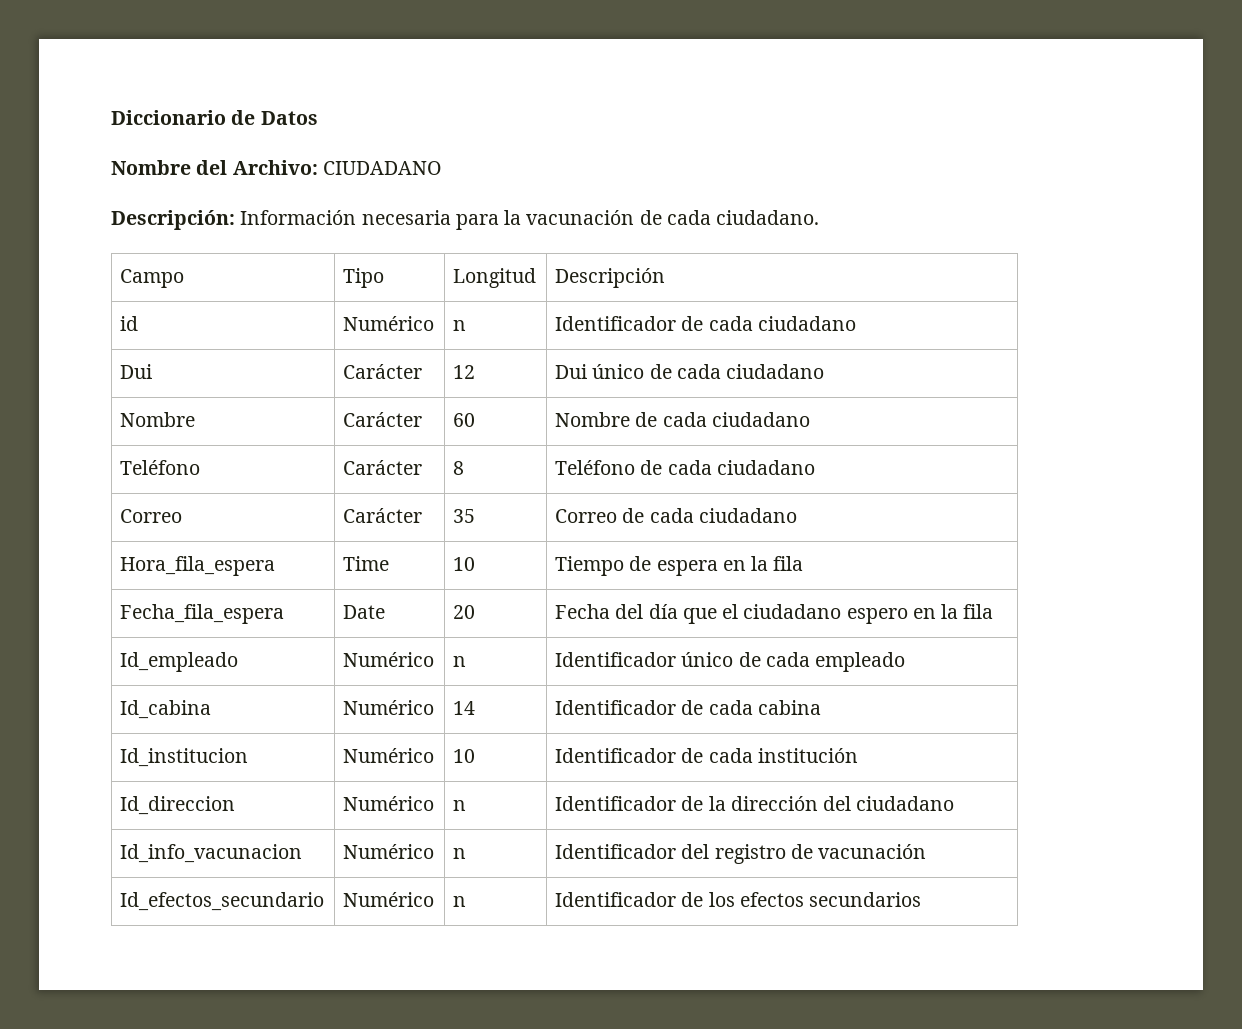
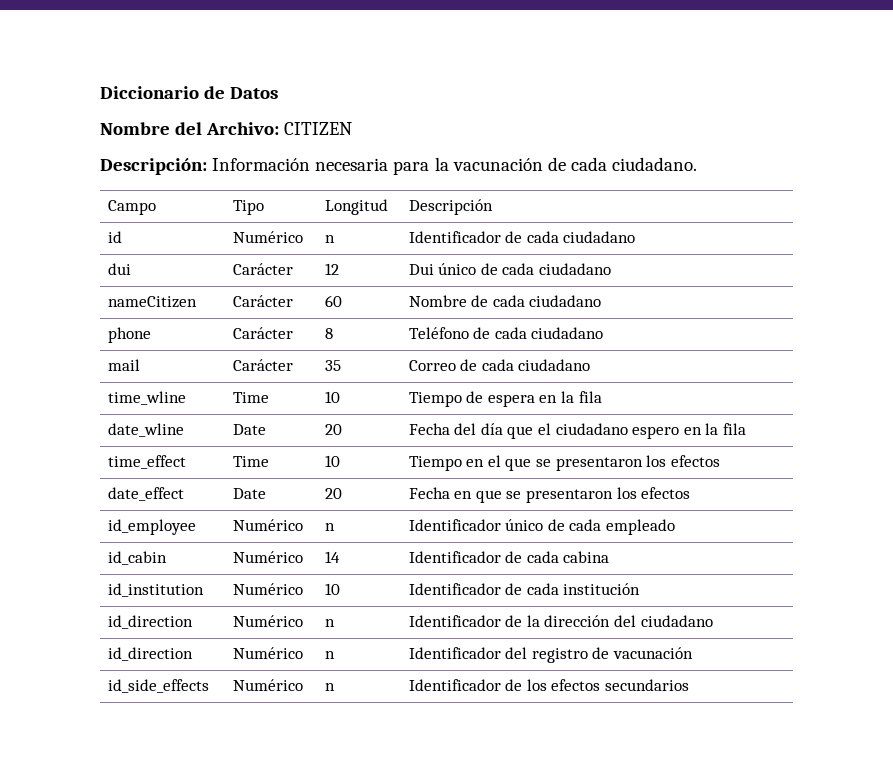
- Nombre del Archivo: CIUDADANO
+ Nombre del Archivo: CITIZEN
- Dui | Carácter | 12 | Dui único de cada ciudadano
+ dui | Carácter | 12 | Dui único de cada ciudadano
- Nombre | Carácter | 60 | Nombre de cada ciudadano
+ nameCitizen | Carácter | 60 | Nombre de cada ciudadano
- Teléfono | Carácter | 8 | Teléfono de cada ciudadano
+ phone | Carácter | 8 | Teléfono de cada ciudadano
- Correo | Carácter | 35 | Correo de cada ciudadano
+ mail | Carácter | 35 | Correo de cada ciudadano
- Hora_fila_espera | Time | 10 | Tiempo de espera en la fila
+ time_wline | Time | 10 | Tiempo de espera en la fila
- Fecha_fila_espera | Date | 20 | Fecha del día que el ciudadano espero en la fila
+ date_wline | Date | 20 | Fecha del día que el ciudadano espero en la fila
- Id_empleado | Numérico | n | Identificador único de cada empleado
+ time_effect | Time | 10 | Tiempo en el que se presentaron los efectos
+ date_effect | Date | 20 | Fecha en que se presentaron los efectos
+ id_employee | Numérico | n | Identificador único de cada empleado
- Id_cabina | Numérico | 14 | Identificador de cada cabina
+ id_cabin | Numérico | 14 | Identificador de cada cabina
- Id_institucion | Numérico | 10 | Identificador de cada institución
+ id_institution | Numérico | 10 | Identificador de cada institución
- Id_direccion | Numérico | n | Identificador de la dirección del ciudadano
+ id_direction | Numérico | n | Identificador de la dirección del ciudadano
- Id_info_vacunacion | Numérico | n | Identificador del registro de vacunación
+ id_direction | Numérico | n | Identificador del registro de vacunación
- Id_efectos_secundario | Numérico | n | Identificador de los efectos secundarios
+ id_side_effects | Numérico | n | Identificador de los efectos secundarios

